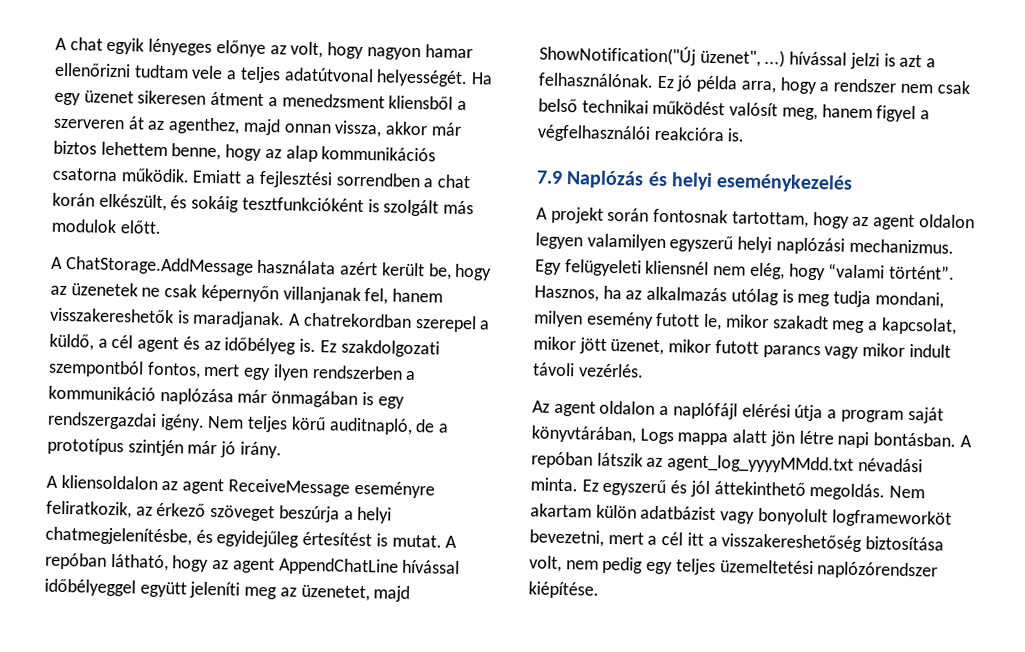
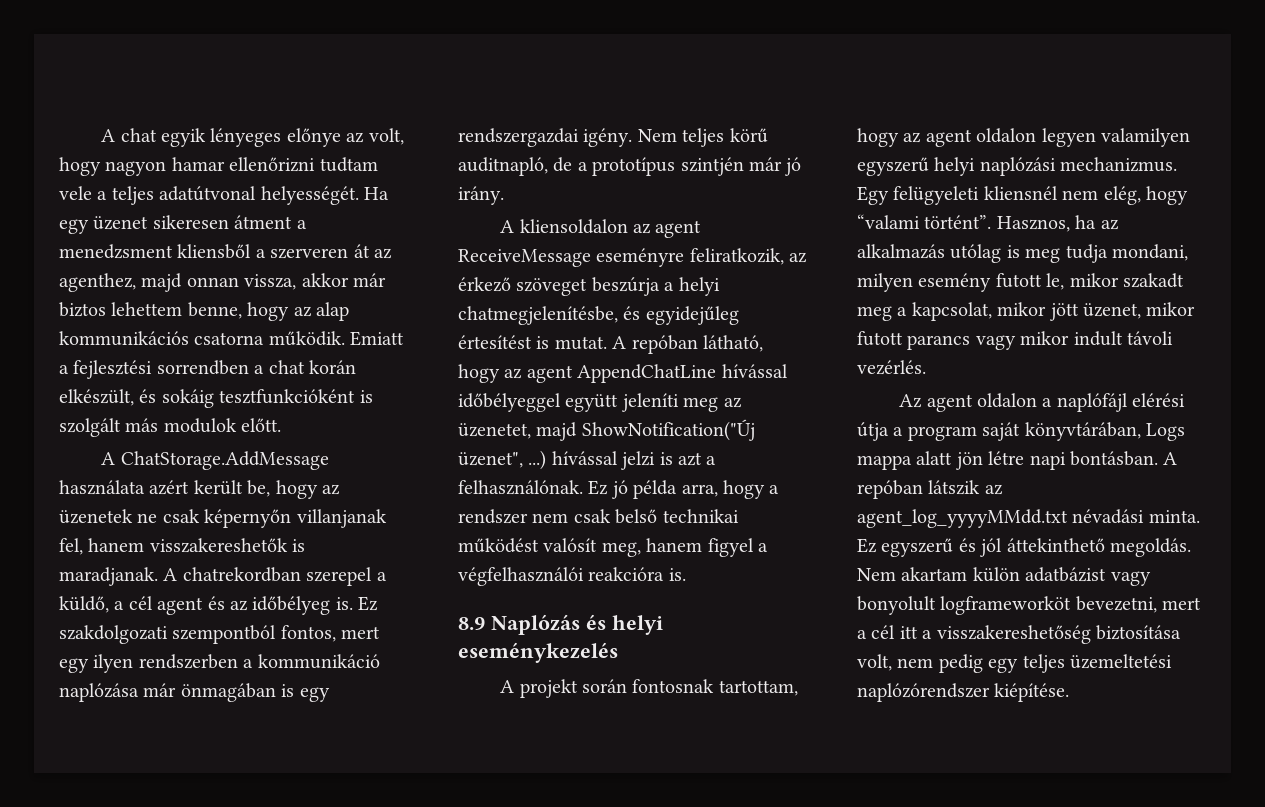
- 7.9 Naplózás és helyi eseménykezelés
+ 8.9 Naplózás és helyi eseménykezelés

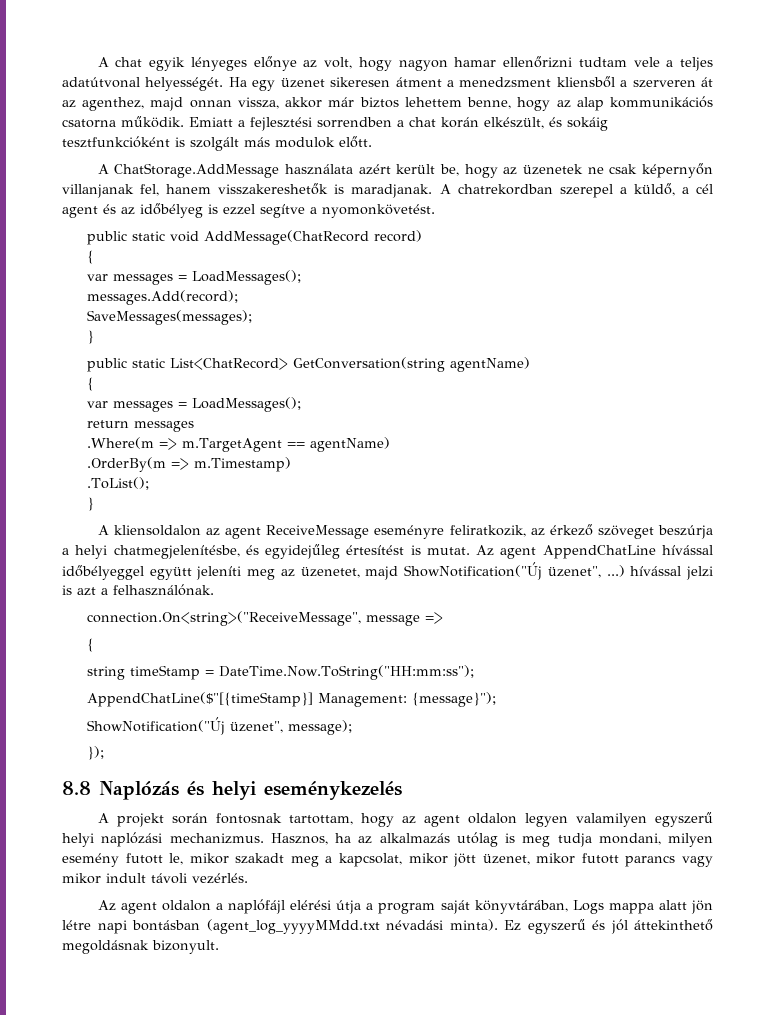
- A chatrekordban szerepel a küldő, a cél agent és az időbélyeg is. Ez szakdolgozati szempontból fontos, mert egy ilyen rendszerben a kommunikáció naplózása már önmagában is egy rendszergazdai igény. Nem teljes körű auditnapló, de a prototípus szintjén már jó irány.
+ A chatrekordban szerepel a küldő, a cél agent és az időbélyeg is ezzel segítve a nyomonkövetést.
+ public static void AddMessage(ChatRecord record)
+ {
+ var messages = LoadMessages();
+ messages.Add(record);
+ SaveMessages(messages);
+ }
+ public static List<ChatRecord> GetConversation(string agentName)
+ {
+ var messages = LoadMessages();
+ return messages
+ .Where(m => m.TargetAgent == agentName)
+ .OrderBy(m => m.Timestamp)
+ .ToList();
+ }
- A repóban látható, hogy az agent AppendChatLine hívással időbélyeggel együtt jeleníti meg az üzenetet, majd ShowNotification("Új üzenet", ...) hívással jelzi is azt a felhasználónak. Ez jó példa arra, hogy a rendszer nem csak belső technikai működést valósít meg, hanem figyel a végfelhasználói reakcióra is.
- 8.9 Naplózás és helyi eseménykezelés
+ Az agent AppendChatLine hívással időbélyeggel együtt jeleníti meg az üzenetet, majd ShowNotification("Új üzenet", ...) hívással jelzi is azt a felhasználónak.
+ connection.On<string>("ReceiveMessage", message =>
+ {
+ string timeStamp = DateTime.Now.ToString("HH:mm:ss");
+ AppendChatLine($"[{timeStamp}] Management: {message}");
+ ShowNotification("Új üzenet", message);
+ });
+ 8.8 Naplózás és helyi eseménykezelés
- Egy felügyeleti kliensnél nem elég, hogy “valami történt”.
- Az agent oldalon a naplófájl elérési útja a program saját könyvtárában, Logs mappa alatt jön létre napi bontásban. A repóban látszik az agent_log_yyyyMMdd.txt névadási minta.
+ Az agent oldalon a naplófájl elérési útja a program saját könyvtárában, Logs mappa alatt jön létre napi bontásban (agent_log_yyyyMMdd.txt névadási minta).
- Ez egyszerű és jól áttekinthető megoldás. Nem akartam külön adatbázist vagy bonyolult logframeworköt bevezetni, mert a cél itt a visszakereshetőség biztosítása volt, nem pedig egy teljes üzemeltetési naplózórendszer kiépítése.
+ Ez egyszerű és jól áttekinthető megoldásnak bizonyult.

